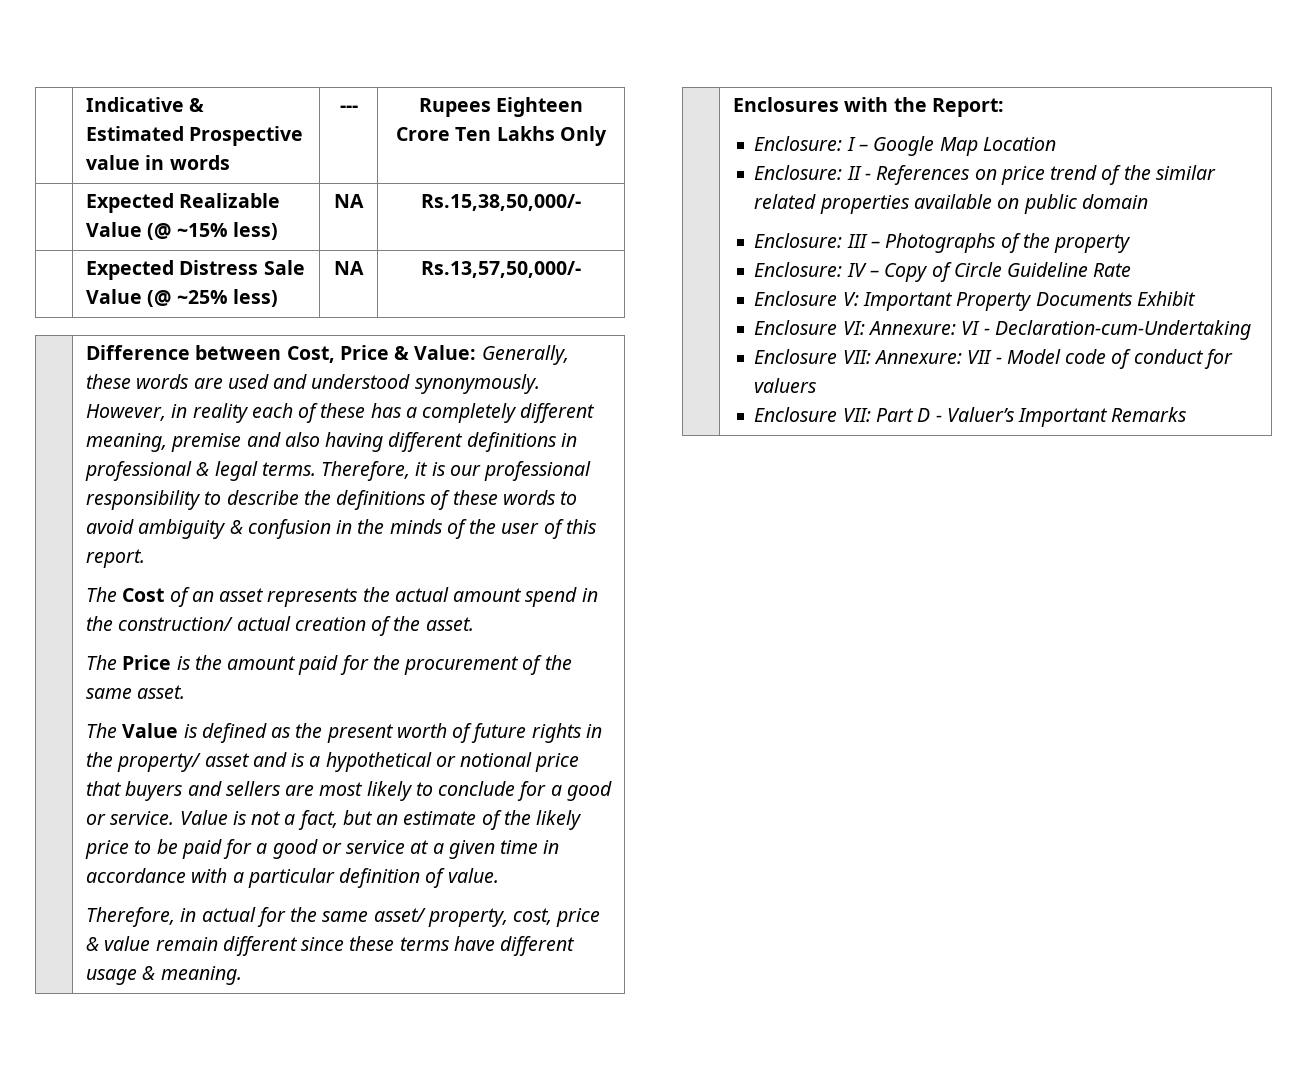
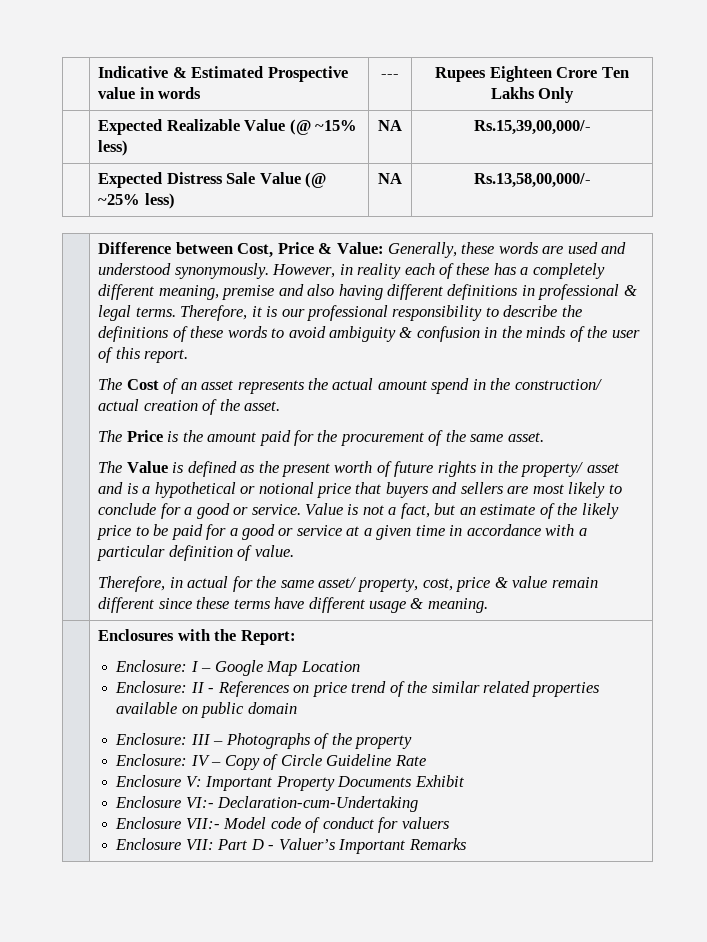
- | Expected Realizable Value (@ ~15% less) | NA | Rs.15,38,50,000/-
+ | Expected Realizable Value (@ ~15% less) | NA | Rs.15,39,00,000/-
- | Expected Distress Sale Value (@ ~25% less) | NA | Rs.13,57,50,000/-
+ | Expected Distress Sale Value (@ ~25% less) | NA | Rs.13,58,00,000/-
- Enclosure VI: Annexure: VI - Declaration-cum-Undertaking
- Enclosure VII: Annexure: VII - Model code of conduct for valuers
+ Enclosure VI:- Declaration-cum-Undertaking
+ Enclosure VII:- Model code of conduct for valuers

